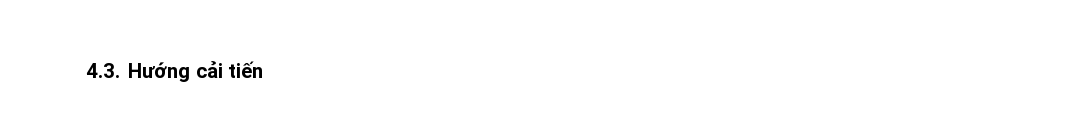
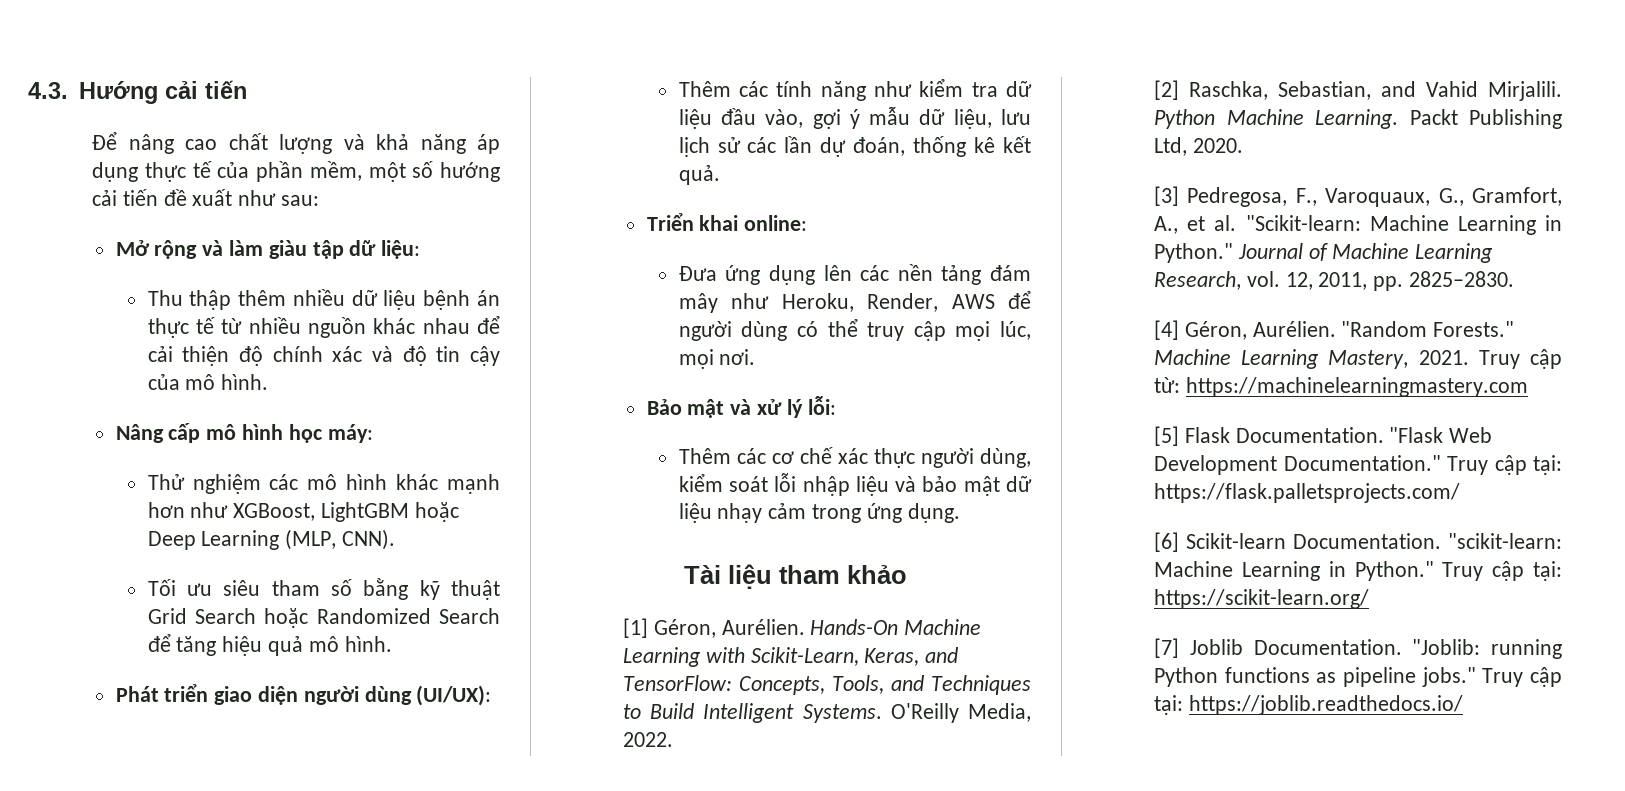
+ Để nâng cao chất lượng và khả năng áp dụng thực tế của phần mềm, một số hướng cải tiến đề xuất như sau:
+ Mở rộng và làm giàu tập dữ liệu:
+ Thu thập thêm nhiều dữ liệu bệnh án thực tế từ nhiều nguồn khác nhau để cải thiện độ chính xác và độ tin cậy của mô hình.
+ Nâng cấp mô hình học máy:
+ Thử nghiệm các mô hình khác mạnh hơn như XGBoost, LightGBM hoặc Deep Learning (MLP, CNN).
+ Tối ưu siêu tham số bằng kỹ thuật Grid Search hoặc Randomized Search để tăng hiệu quả mô hình.
+ Phát triển giao diện người dùng (UI/UX):
+ Thêm các tính năng như kiểm tra dữ liệu đầu vào, gợi ý mẫu dữ liệu, lưu lịch sử các lần dự đoán, thống kê kết quả.
+ Triển khai online:
+ Đưa ứng dụng lên các nền tảng đám mây như Heroku, Render, AWS để người dùng có thể truy cập mọi lúc, mọi nơi.
+ Bảo mật và xử lý lỗi:
+ Thêm các cơ chế xác thực người dùng, kiểm soát lỗi nhập liệu và bảo mật dữ liệu nhạy cảm trong ứng dụng.
+ Tài liệu tham khảo
+ [1] Géron, Aurélien. Hands-On Machine Learning with Scikit-Learn, Keras, and TensorFlow: Concepts, Tools, and Techniques to Build Intelligent Systems. O'Reilly Media, 2022.
+ [2] Raschka, Sebastian, and Vahid Mirjalili. Python Machine Learning. Packt Publishing Ltd, 2020.
+ [3] Pedregosa, F., Varoquaux, G., Gramfort, A., et al. "Scikit-learn: Machine Learning in Python." Journal of Machine Learning Research, vol. 12, 2011, pp. 2825–2830.
+ [4] Géron, Aurélien. "Random Forests." Machine Learning Mastery, 2021. Truy cập từ: https://machinelearningmastery.com
+ [5] Flask Documentation. "Flask Web Development Documentation." Truy cập tại: https://flask.palletsprojects.com/
+ [6] Scikit-learn Documentation. "scikit-learn: Machine Learning in Python." Truy cập tại: https://scikit-learn.org/
+ [7] Joblib Documentation. "Joblib: running Python functions as pipeline jobs." Truy cập tại: https://joblib.readthedocs.io/

